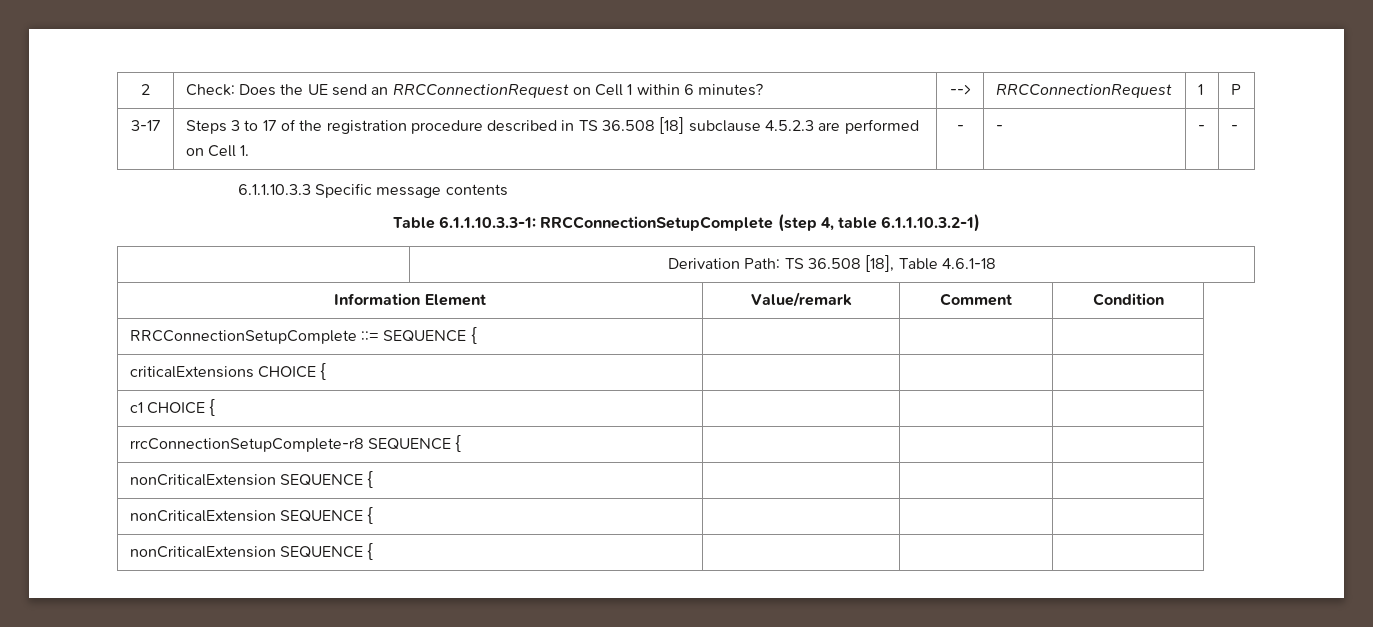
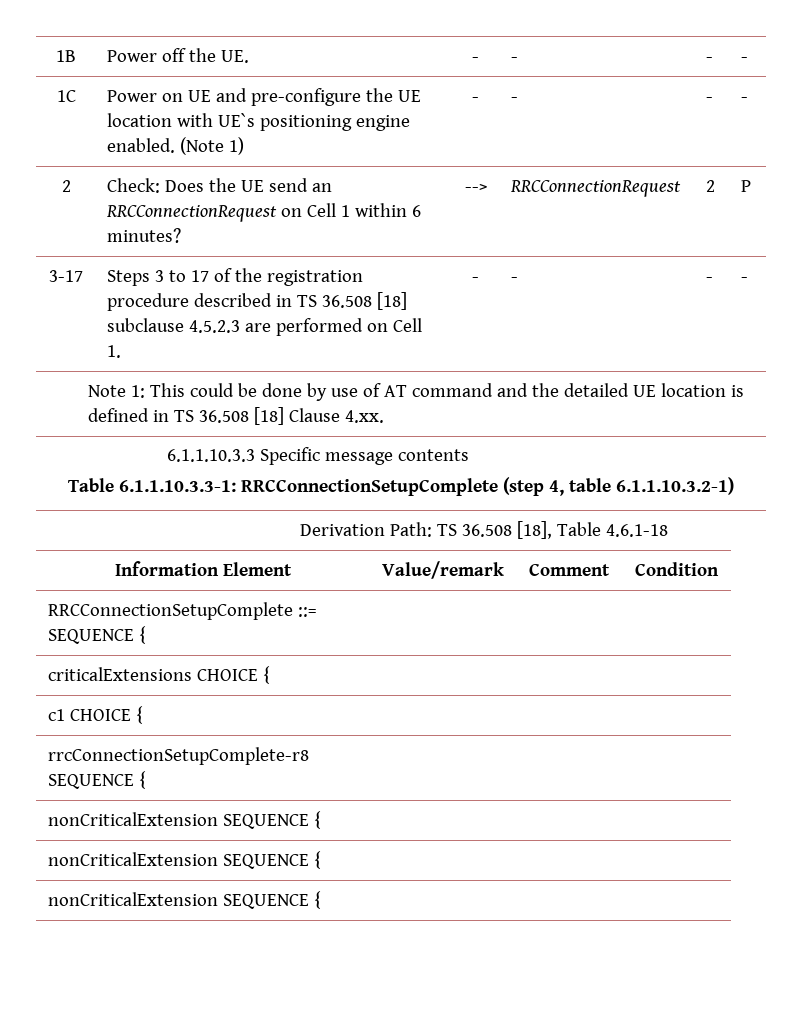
+ 1B | Power off the UE. | - | - | - | -
+ 1C | Power on UE and pre-configure the UE location with UE`s positioning engine enabled. (Note 1) | - | - | - | -
- 2 | Check: Does the UE send an RRCConnectionRequest on Cell 1 within 6 minutes? | --> | RRCConnectionRequest | 1 | P
+ 2 | Check: Does the UE send an RRCConnectionRequest on Cell 1 within 6 minutes? | --> | RRCConnectionRequest | 2 | P
+ Note 1: This could be done by use of AT command and the detailed UE location is defined in TS 36.508 [18] Clause 4.xx.

